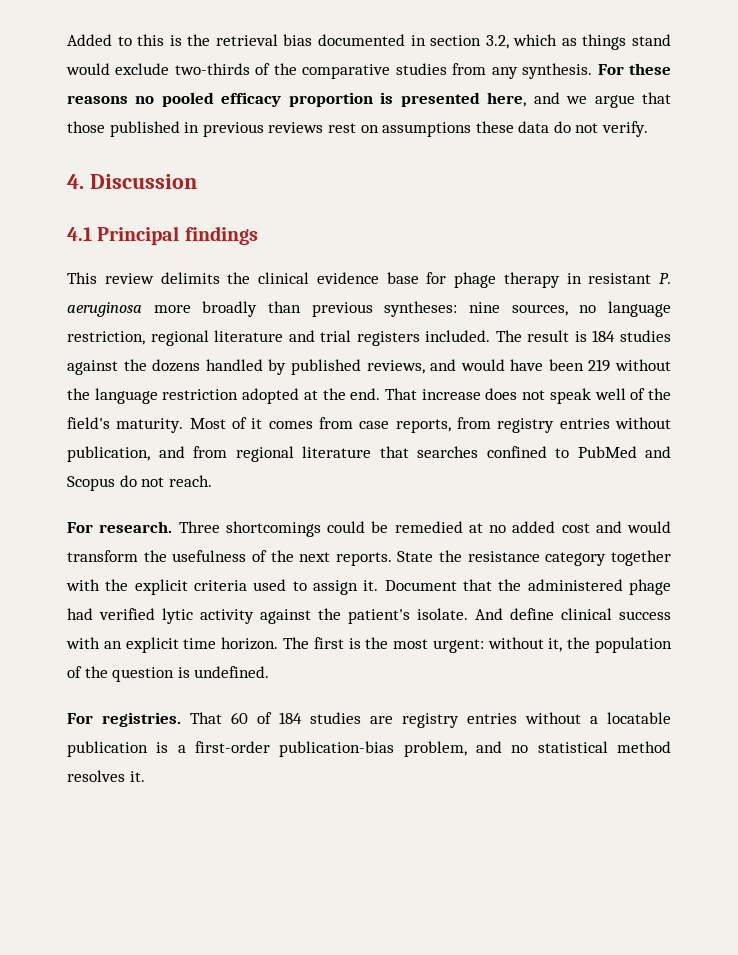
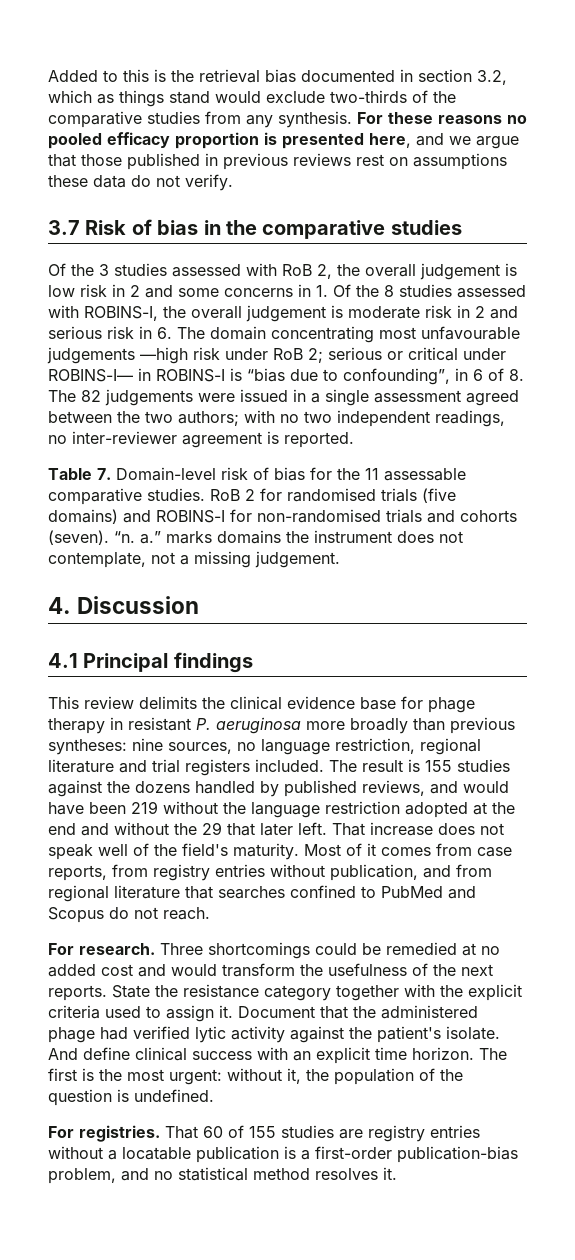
+ 3.7 Risk of bias in the comparative studies
+ Of the 3 studies assessed with RoB 2, the overall judgement is low risk in 2 and some concerns in 1. Of the 8 studies assessed with ROBINS-I, the overall judgement is moderate risk in 2 and serious risk in 6. The domain concentrating most unfavourable judgements —high risk under RoB 2; serious or critical under ROBINS-I— in ROBINS-I is “bias due to confounding”, in 6 of 8. The 82 judgements were issued in a single assessment agreed between the two authors; with no two independent readings, no inter-reviewer agreement is reported.
+ Table 7. Domain-level risk of bias for the 11 assessable comparative studies. RoB 2 for randomised trials (five domains) and ROBINS-I for non-randomised trials and cohorts (seven). “n. a.” marks domains the instrument does not contemplate, not a missing judgement.
- The result is 184 studies against the dozens handled by published reviews, and would have been 219 without the language restriction adopted at the end.
+ The result is 155 studies against the dozens handled by published reviews, and would have been 219 without the language restriction adopted at the end and without the 29 that later left.
- That 60 of 184 studies are registry entries without a locatable publication is a first-order publication-bias problem, and no statistical method resolves it.
+ That 60 of 155 studies are registry entries without a locatable publication is a first-order publication-bias problem, and no statistical method resolves it.

